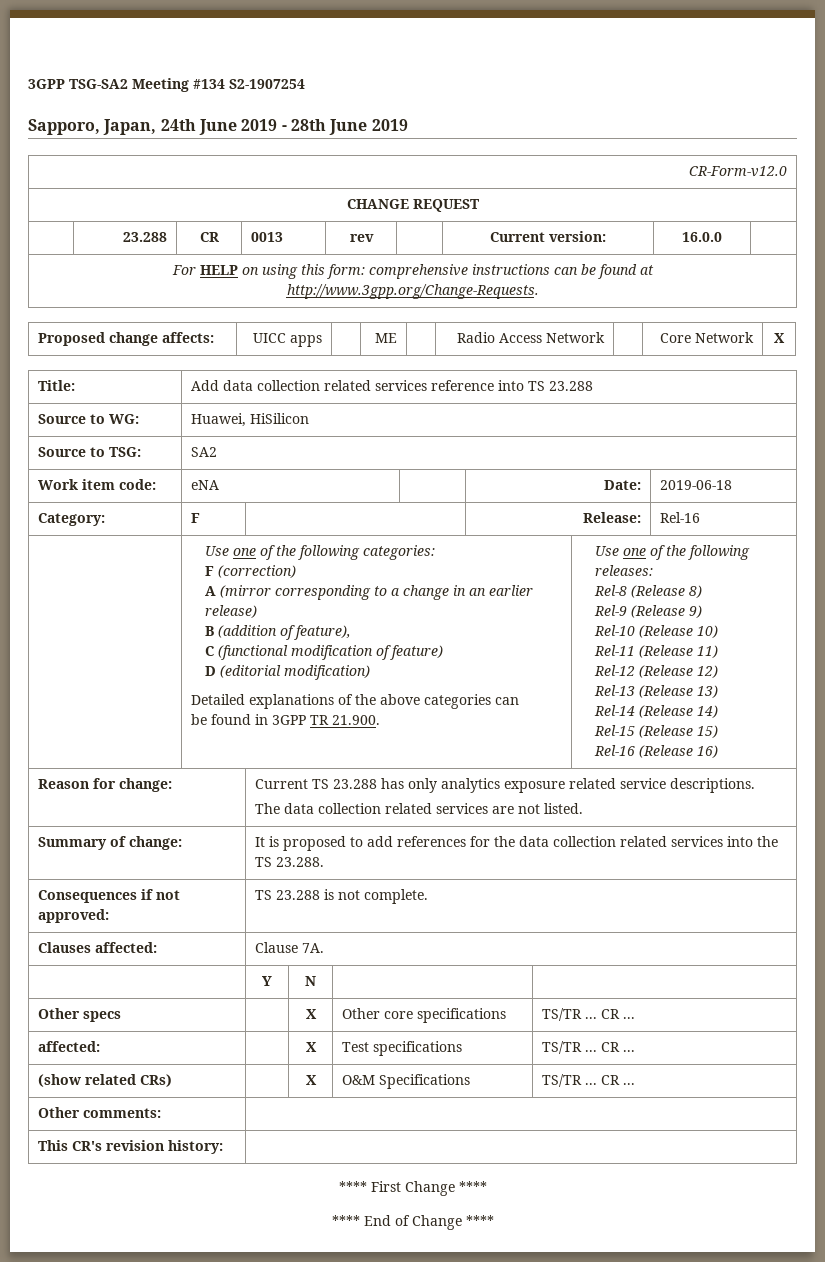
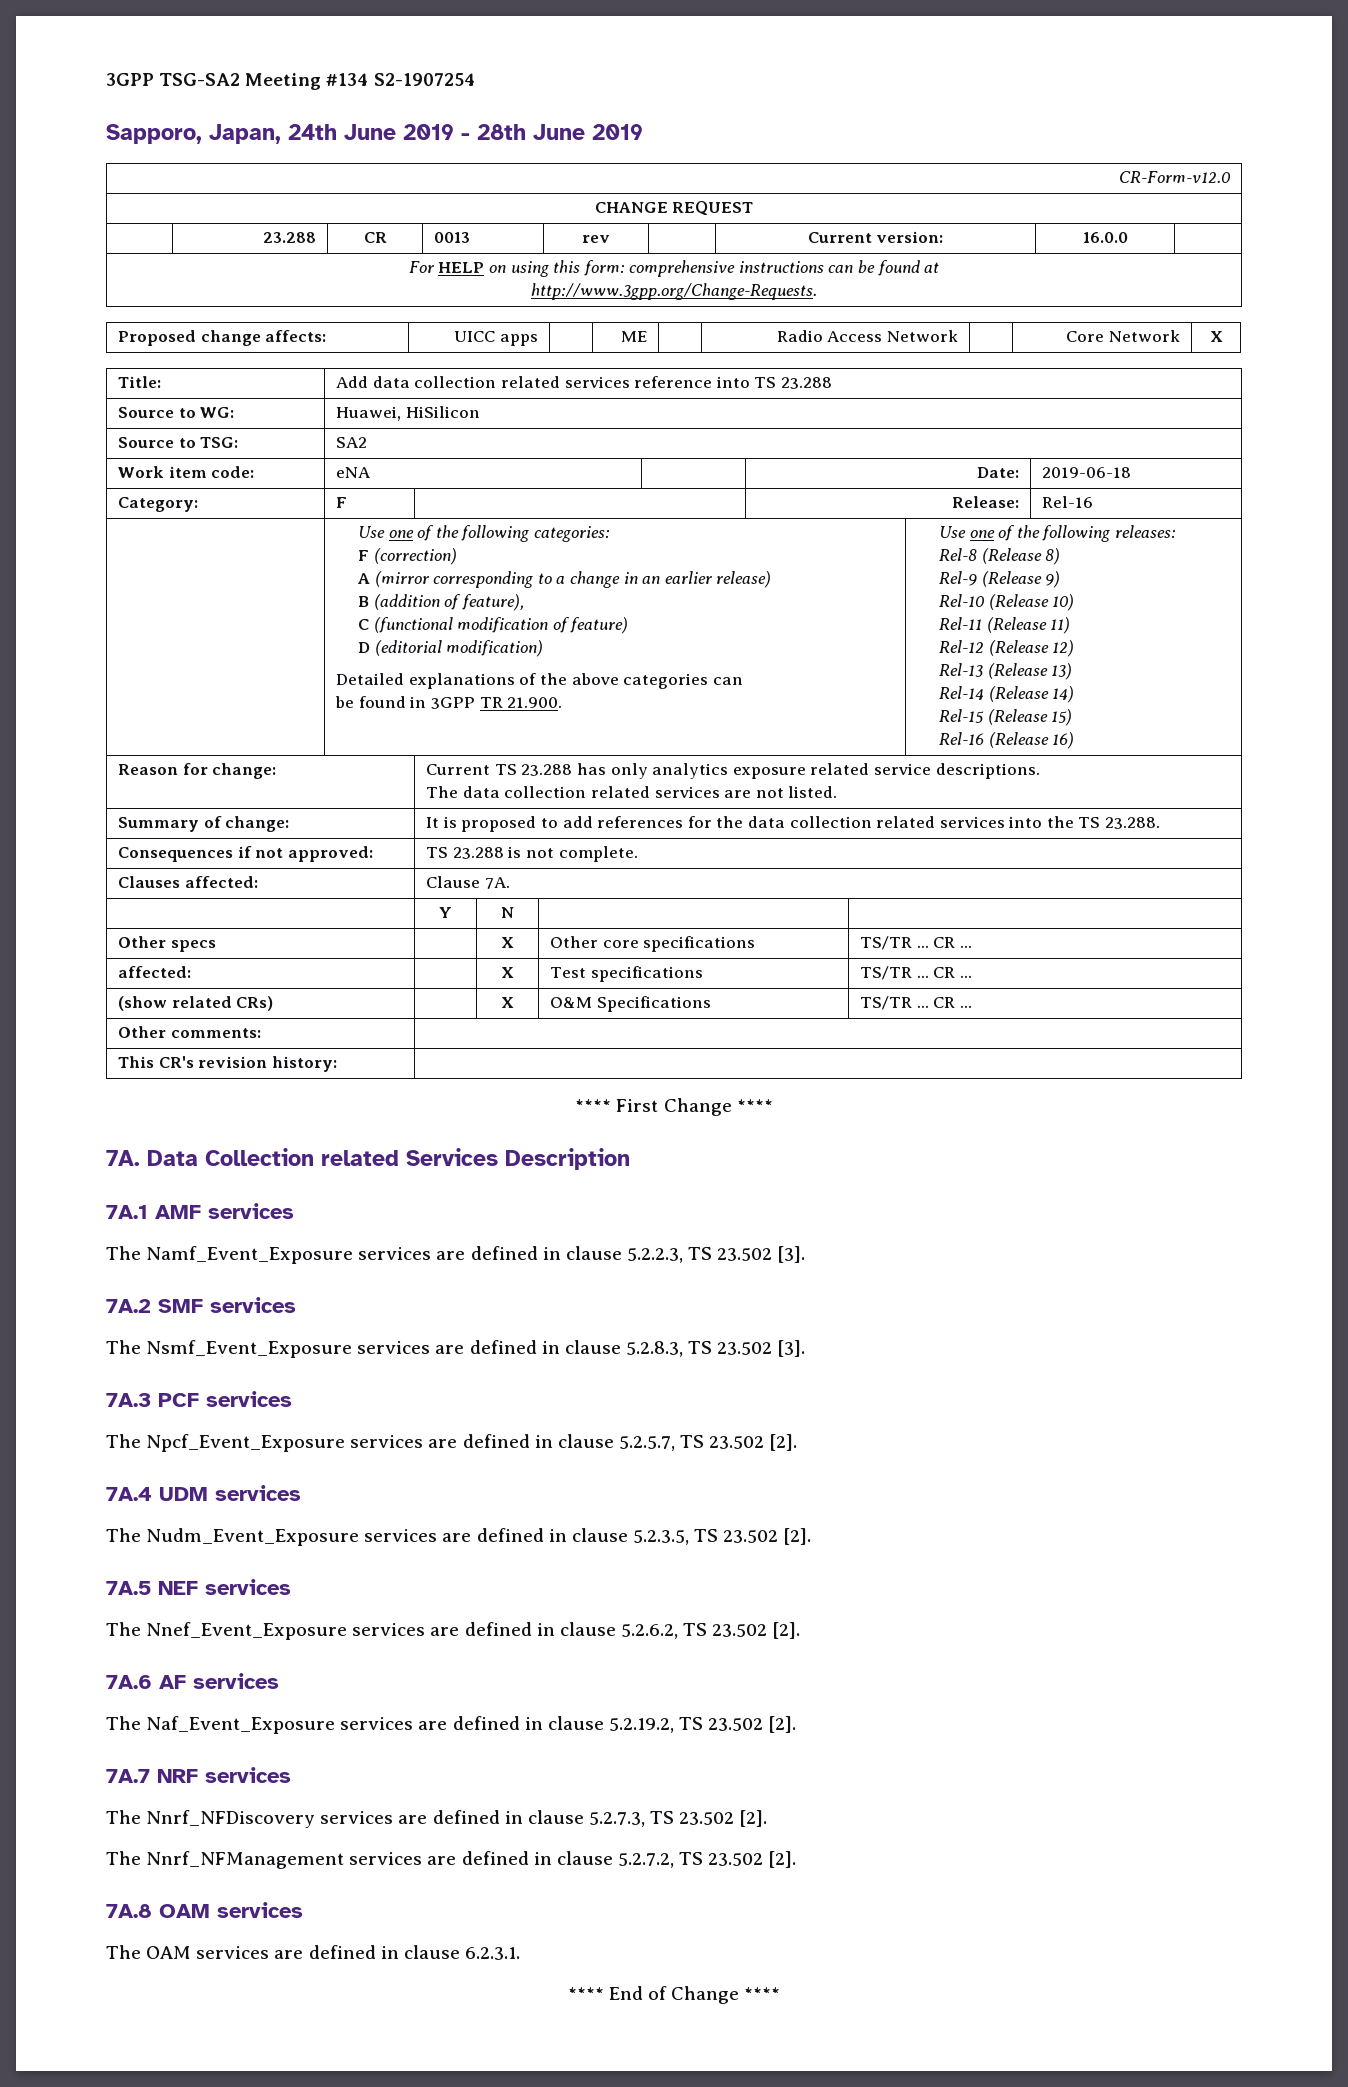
+ 7A. Data Collection related Services Description
+ 7A.1 AMF services
+ The Namf_Event_Exposure services are defined in clause 5.2.2.3, TS 23.502 [3].
+ 7A.2 SMF services
+ The Nsmf_Event_Exposure services are defined in clause 5.2.8.3, TS 23.502 [3].
+ 7A.3 PCF services
+ The Npcf_Event_Exposure services are defined in clause 5.2.5.7, TS 23.502 [2].
+ 7A.4 UDM services
+ The Nudm_Event_Exposure services are defined in clause 5.2.3.5, TS 23.502 [2].
+ 7A.5 NEF services
+ The Nnef_Event_Exposure services are defined in clause 5.2.6.2, TS 23.502 [2].
+ 7A.6 AF services
+ The Naf_Event_Exposure services are defined in clause 5.2.19.2, TS 23.502 [2].
+ 7A.7 NRF services
+ The Nnrf_NFDiscovery services are defined in clause 5.2.7.3, TS 23.502 [2].
+ The Nnrf_NFManagement services are defined in clause 5.2.7.2, TS 23.502 [2].
+ 7A.8 OAM services
+ The OAM services are defined in clause 6.2.3.1.

